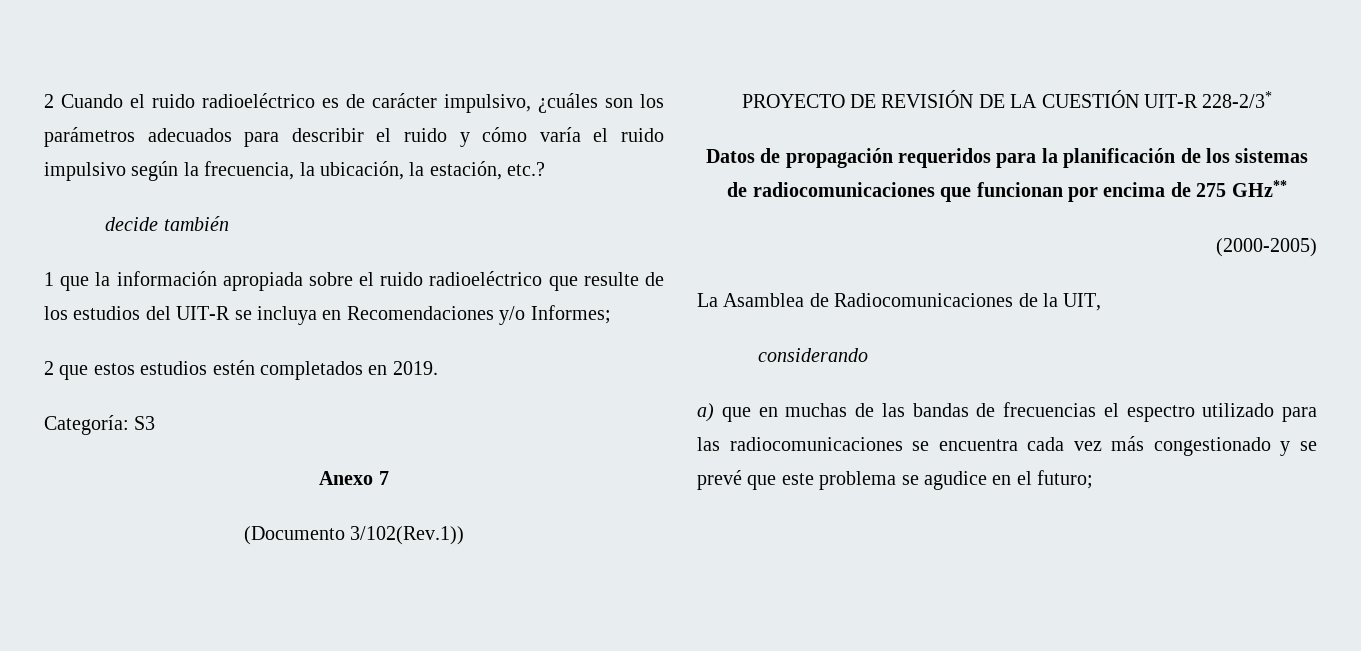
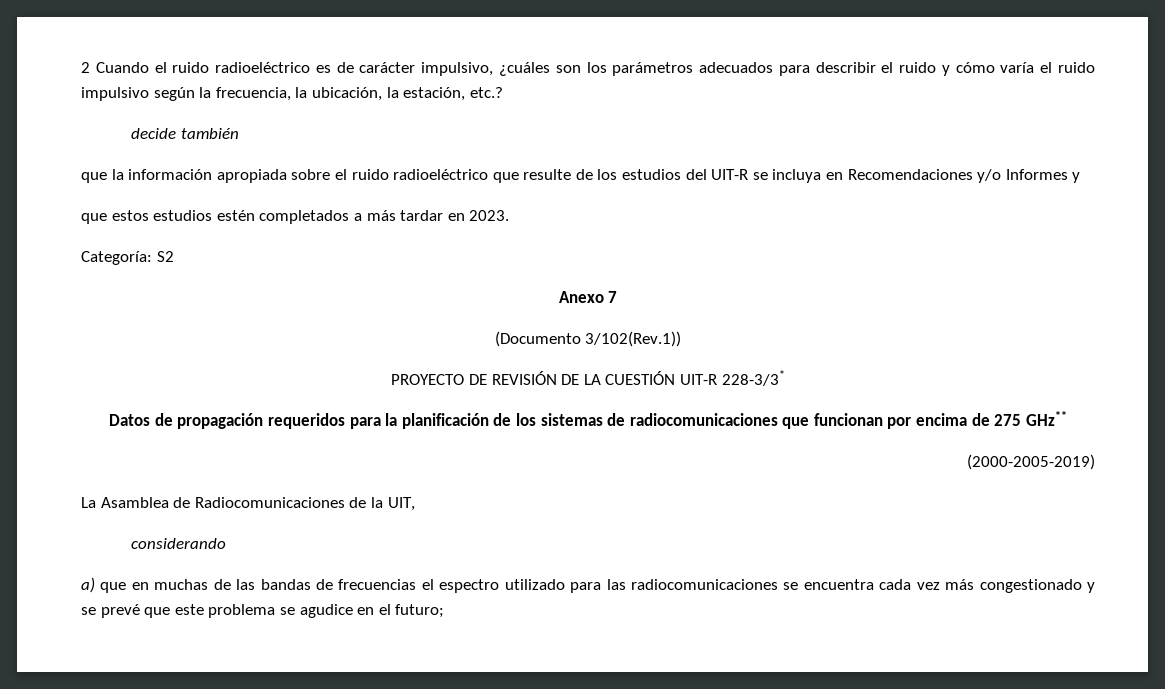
- 1 que la información apropiada sobre el ruido radioeléctrico que resulte de los estudios del UIT-R se incluya en Recomendaciones y/o Informes;
- 2 que estos estudios estén completados en 2019.
+ que la información apropiada sobre el ruido radioeléctrico que resulte de los estudios del UIT-R se incluya en Recomendaciones y/o Informes y
+ que estos estudios estén completados a más tardar en 2023.
- Categoría: S3
+ Categoría: S2
- PROYECTO DE REVISIÓN DE LA CUESTIÓN UIT-R 228-2/3*
+ PROYECTO DE REVISIÓN DE LA CUESTIÓN UIT-R 228-3/3*
- (2000-2005)
+ (2000-2005-2019)

